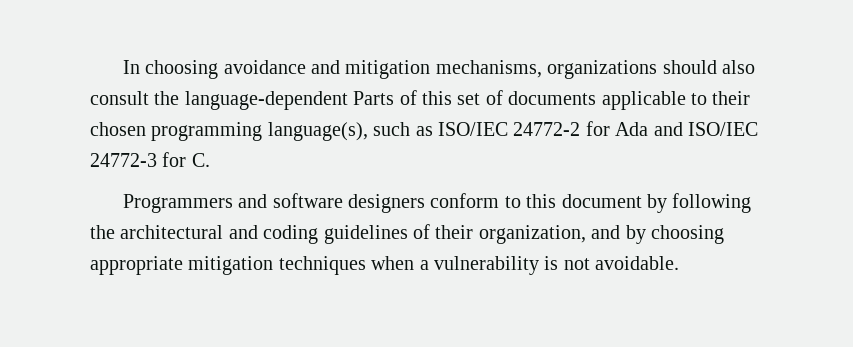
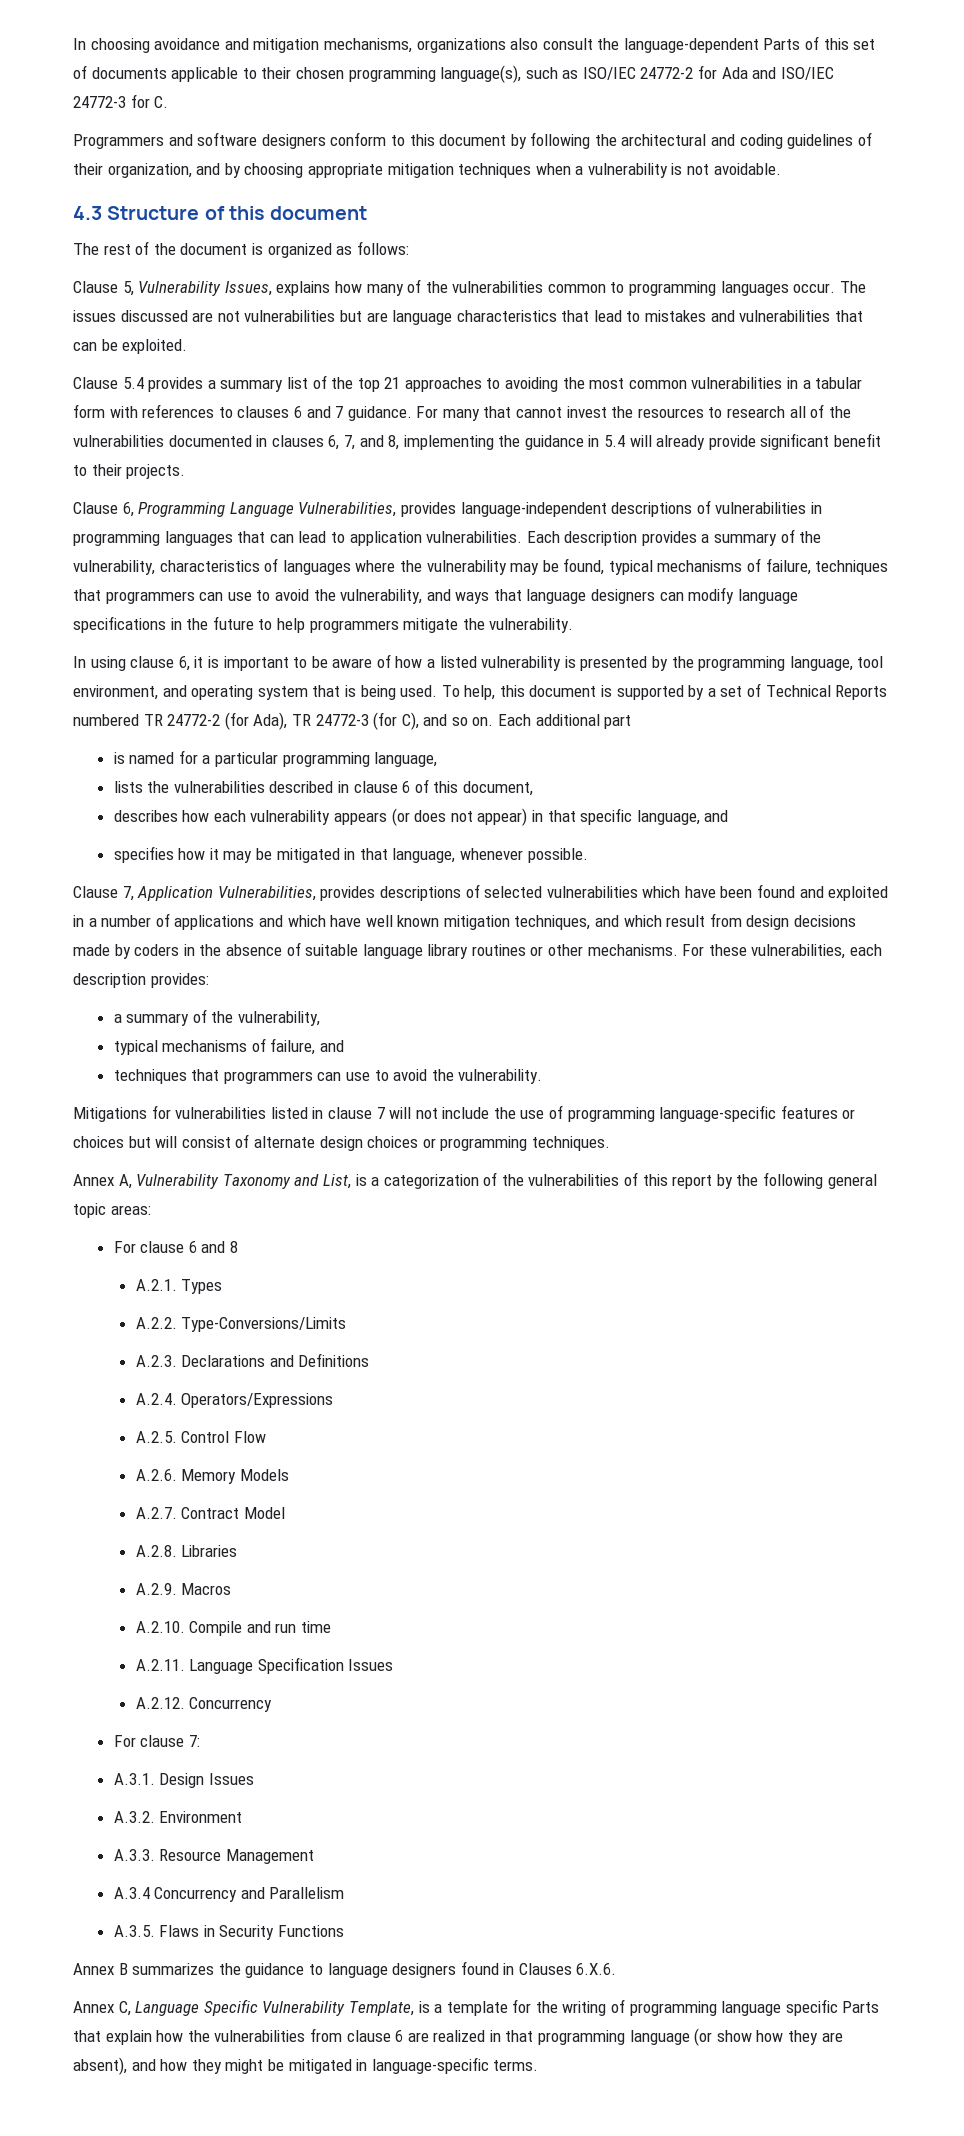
- In choosing avoidance and mitigation mechanisms, organizations should also consult the language-dependent Parts of this set of documents applicable to their chosen programming language(s), such as ISO/IEC 24772-2 for Ada and ISO/IEC 24772-3 for C.
+ In choosing avoidance and mitigation mechanisms, organizations also consult the language-dependent Parts of this set of documents applicable to their chosen programming language(s), such as ISO/IEC 24772-2 for Ada and ISO/IEC 24772-3 for C.
+ 4.3 Structure of this document
+ The rest of the document is organized as follows:
+ Clause 5, Vulnerability Issues, explains how many of the vulnerabilities common to programming languages occur. The issues discussed are not vulnerabilities but are language characteristics that lead to mistakes and vulnerabilities that can be exploited.
+ Clause 5.4 provides a summary list of the top 21 approaches to avoiding the most common vulnerabilities in a tabular form with references to clauses 6 and 7 guidance. For many that cannot invest the resources to research all of the vulnerabilities documented in clauses 6, 7, and 8, implementing the guidance in 5.4 will already provide significant benefit to their projects.
+ Clause 6, Programming Language Vulnerabilities, provides language-independent descriptions of vulnerabilities in programming languages that can lead to application vulnerabilities. Each description provides a summary of the vulnerability, characteristics of languages where the vulnerability may be found, typical mechanisms of failure, techniques that programmers can use to avoid the vulnerability, and ways that language designers can modify language specifications in the future to help programmers mitigate the vulnerability.
+ In using clause 6, it is important to be aware of how a listed vulnerability is presented by the programming language, tool environment, and operating system that is being used. To help, this document is supported by a set of Technical Reports numbered TR 24772-2 (for Ada), TR 24772-3 (for C), and so on. Each additional part
+ is named for a particular programming language,
+ lists the vulnerabilities described in clause 6 of this document,
+ describes how each vulnerability appears (or does not appear) in that specific language, and
+ specifies how it may be mitigated in that language, whenever possible.
+ Clause 7, Application Vulnerabilities, provides descriptions of selected vulnerabilities which have been found and exploited in a number of applications and which have well known mitigation techniques, and which result from design decisions made by coders in the absence of suitable language library routines or other mechanisms. For these vulnerabilities, each description provides:
+ a summary of the vulnerability,
+ typical mechanisms of failure, and
+ techniques that programmers can use to avoid the vulnerability.
+ Mitigations for vulnerabilities listed in clause 7 will not include the use of programming language-specific features or choices but will consist of alternate design choices or programming techniques.
+ Annex A, Vulnerability Taxonomy and List, is a categorization of the vulnerabilities of this report by the following general topic areas:
+ For clause 6 and 8
+ A.2.1. Types
+ A.2.2. Type-Conversions/Limits
+ A.2.3. Declarations and Definitions
+ A.2.4. Operators/Expressions
+ A.2.5. Control Flow
+ A.2.6. Memory Models
+ A.2.7. Contract Model
+ A.2.8. Libraries
+ A.2.9. Macros
+ A.2.10. Compile and run time
+ A.2.11. Language Specification Issues
+ A.2.12. Concurrency
+ For clause 7:
+ A.3.1. Design Issues
+ A.3.2. Environment
+ A.3.3. Resource Management
+ A.3.4 Concurrency and Parallelism
+ A.3.5. Flaws in Security Functions
+ Annex B summarizes the guidance to language designers found in Clauses 6.X.6.
+ Annex C, Language Specific Vulnerability Template, is a template for the writing of programming language specific Parts that explain how the vulnerabilities from clause 6 are realized in that programming language (or show how they are absent), and how they might be mitigated in language-specific terms.

